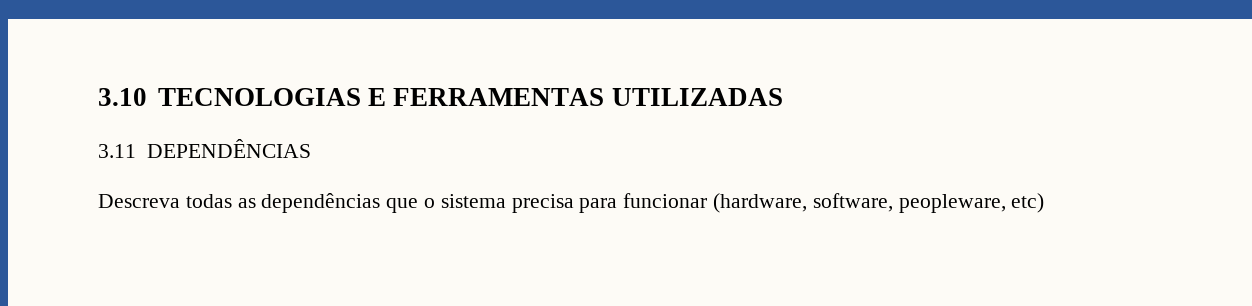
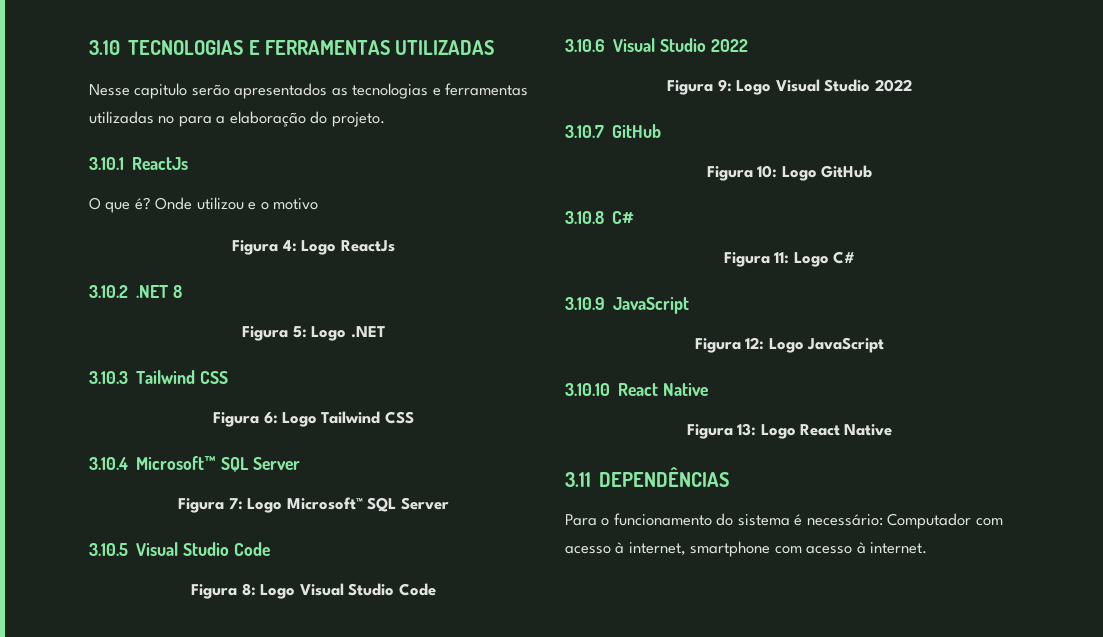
+ Nesse capitulo serão apresentados as tecnologias e ferramentas utilizadas no para a elaboração do projeto.
+ 3.10.1 ReactJs
+ O que é? Onde utilizou e o motivo
+ Figura 4: Logo ReactJs
+ 3.10.2 .NET 8
+ Figura 5: Logo .NET
+ 3.10.3 Tailwind CSS
+ Figura 6: Logo Tailwind CSS
+ 3.10.4 Microsoft™ SQL Server
+ Figura 7: Logo Microsoft™ SQL Server
+ 3.10.5 Visual Studio Code
+ Figura 8: Logo Visual Studio Code
+ 3.10.6 Visual Studio 2022
+ Figura 9: Logo Visual Studio 2022
+ 3.10.7 GitHub
+ Figura 10: Logo GitHub
+ 3.10.8 C#
+ Figura 11: Logo C#
+ 3.10.9 JavaScript
+ Figura 12: Logo JavaScript
+ 3.10.10 React Native
+ Figura 13: Logo React Native
  3.11 DEPENDÊNCIAS
- Descreva todas as dependências que o sistema precisa para funcionar (hardware, software, peopleware, etc)
+ Para o funcionamento do sistema é necessário: Computador com acesso à internet, smartphone com acesso à internet.

